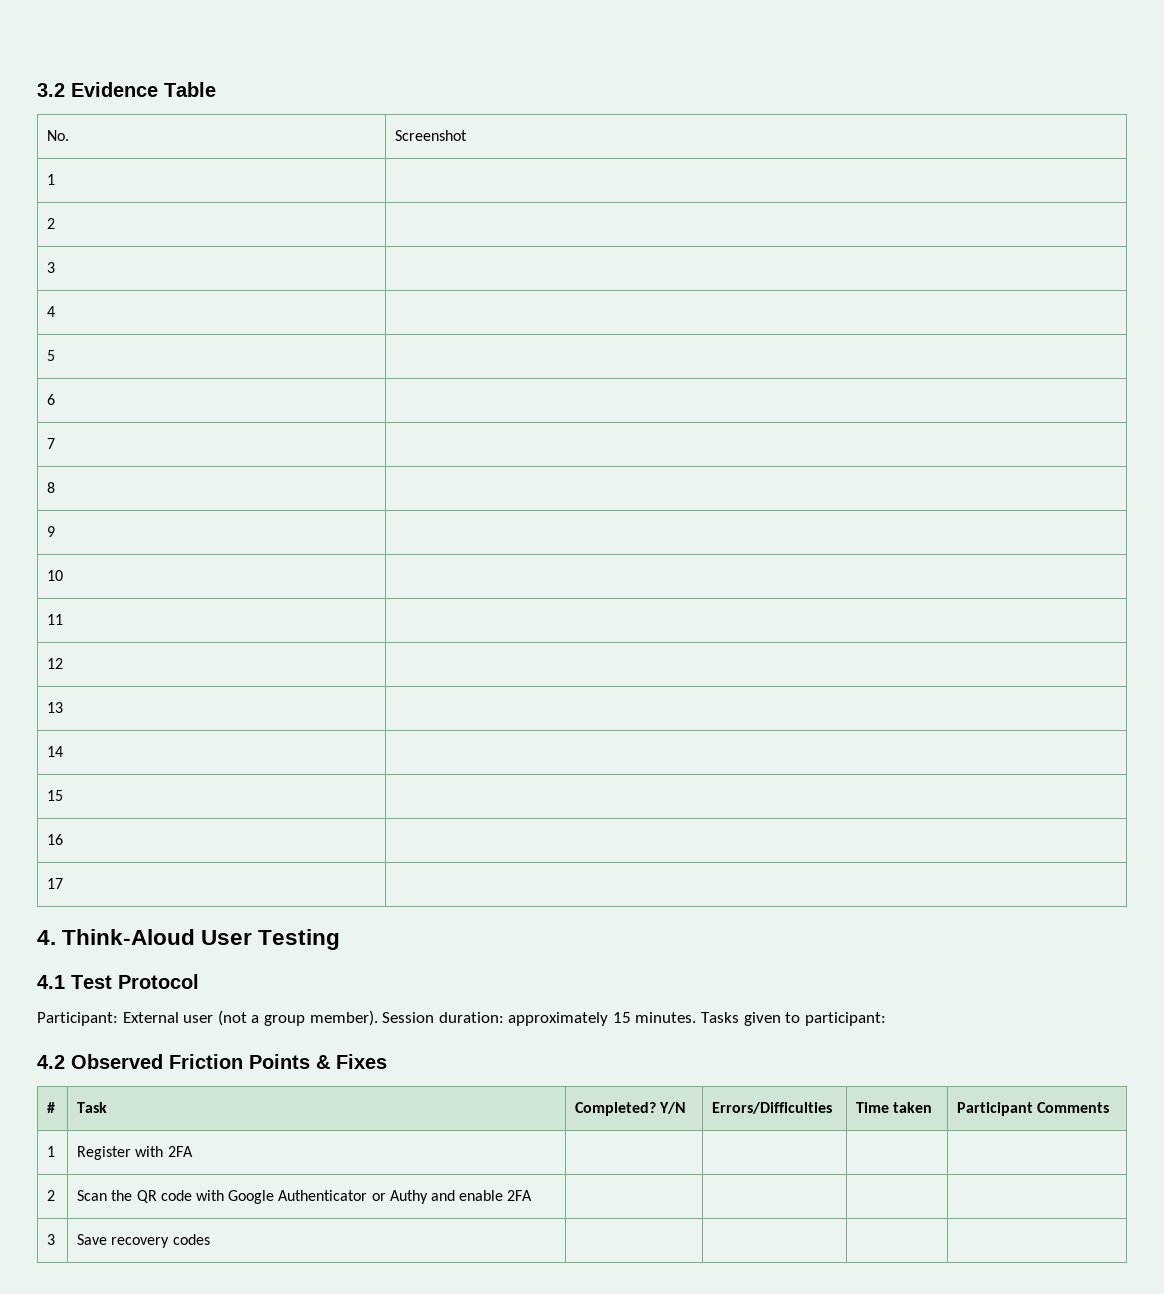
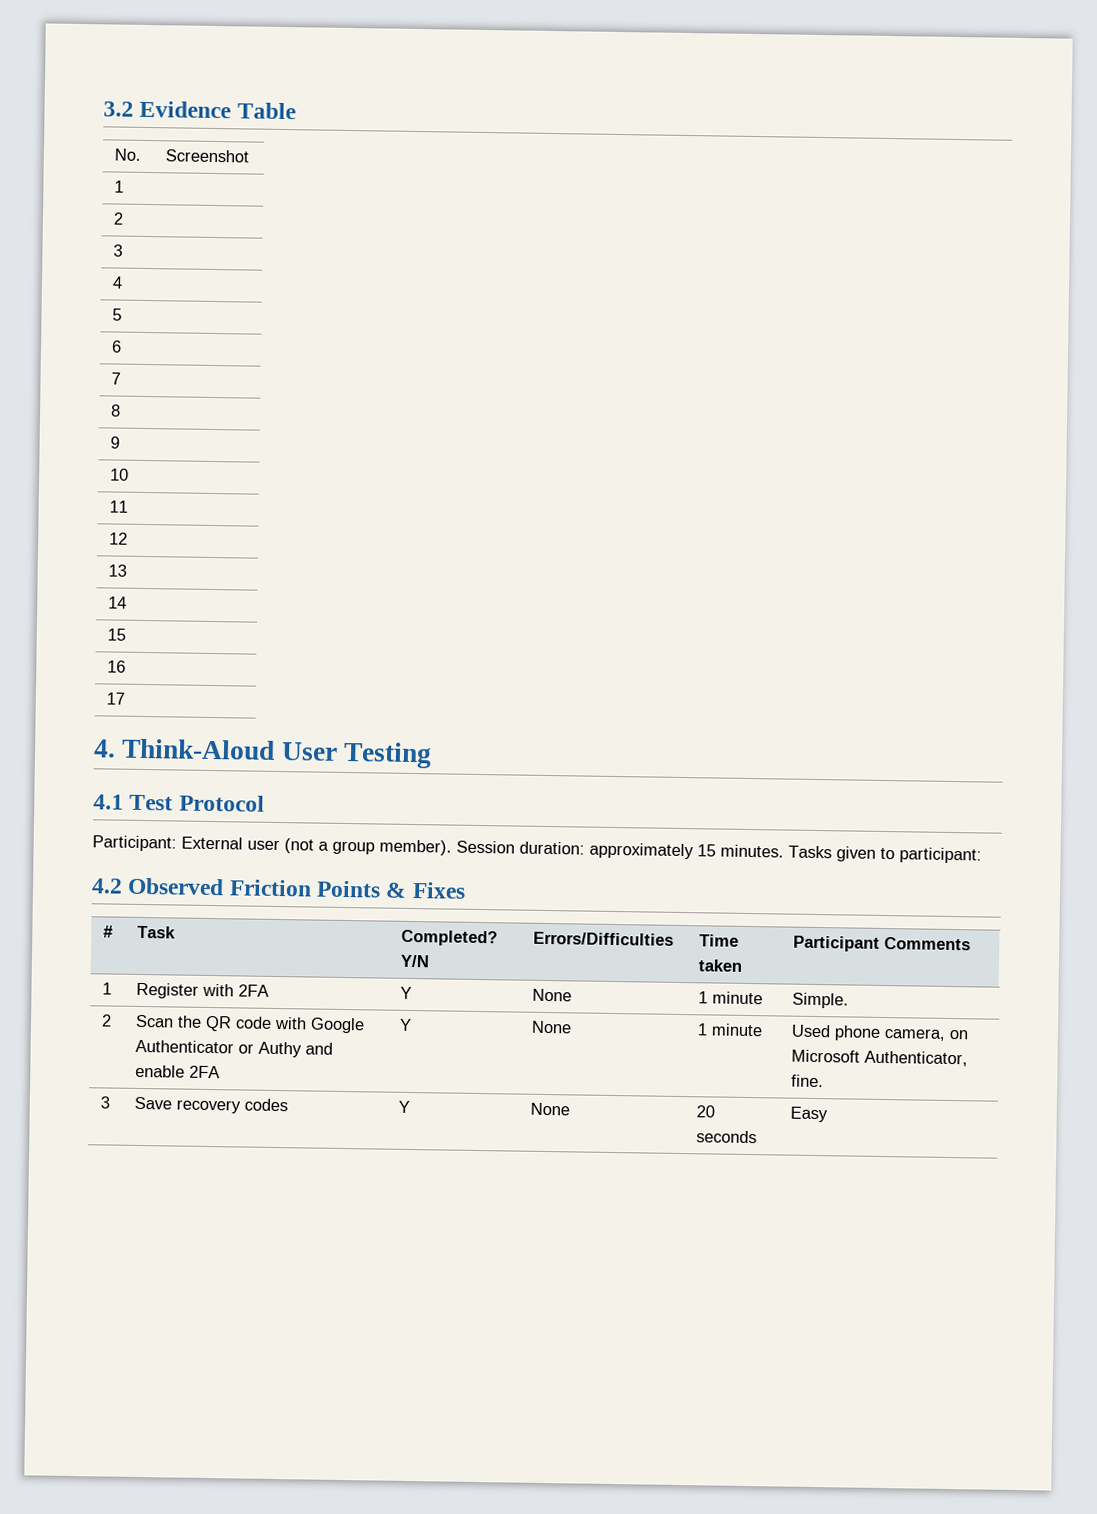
- 1 | Register with 2FA | | | |
+ 1 | Register with 2FA | Y | None | 1 minute | Simple.
- 2 | Scan the QR code with Google Authenticator or Authy and enable 2FA | | | |
+ 2 | Scan the QR code with Google Authenticator or Authy and enable 2FA | Y | None | 1 minute | Used phone camera, on Microsoft Authenticator, fine.
- 3 | Save recovery codes | | | |
+ 3 | Save recovery codes | Y | None | 20 seconds | Easy

